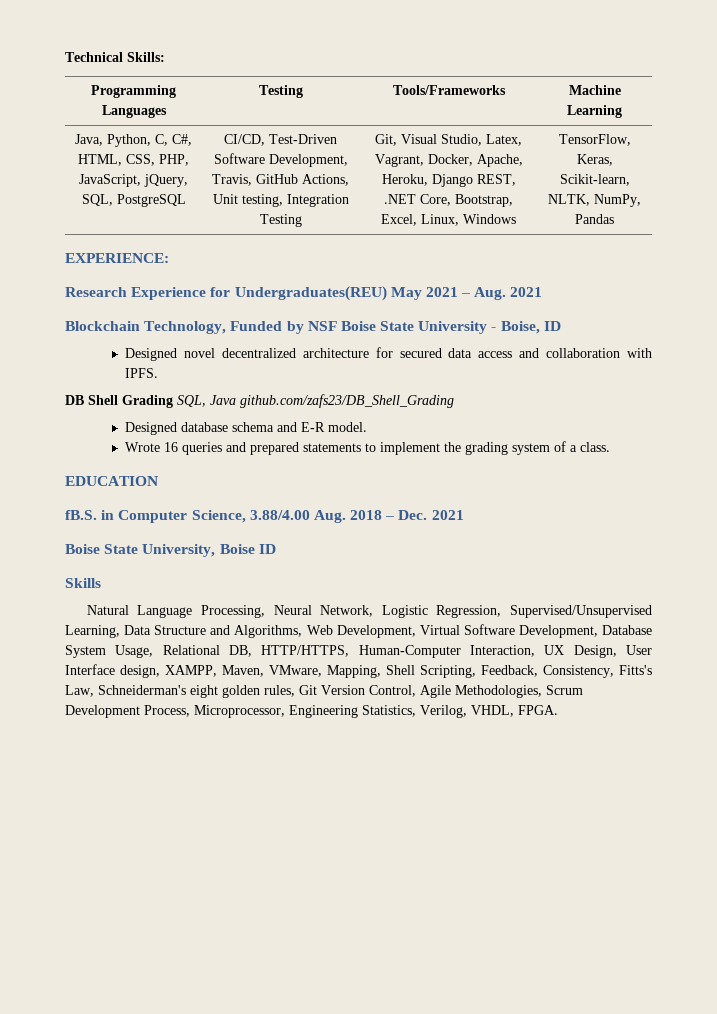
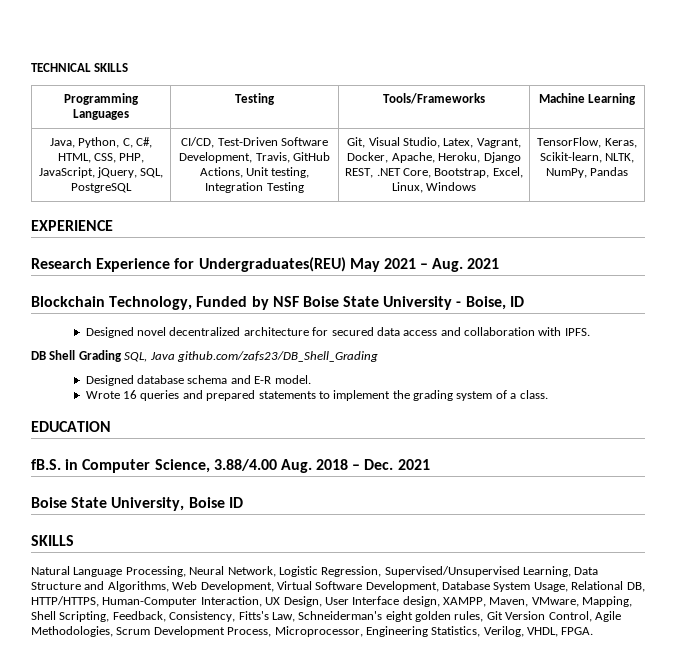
- Technical Skills:
+ TECHNICAL SKILLS
- EXPERIENCE:
+ EXPERIENCE
  Boise State University, Boise ID
- Skills
+ SKILLS

